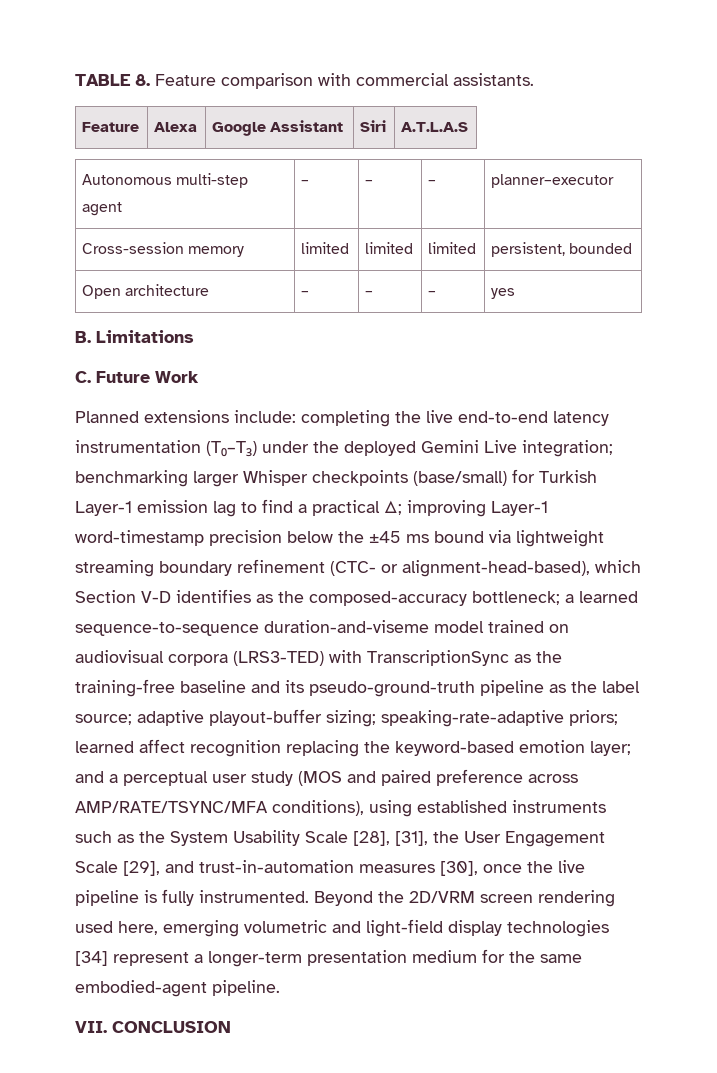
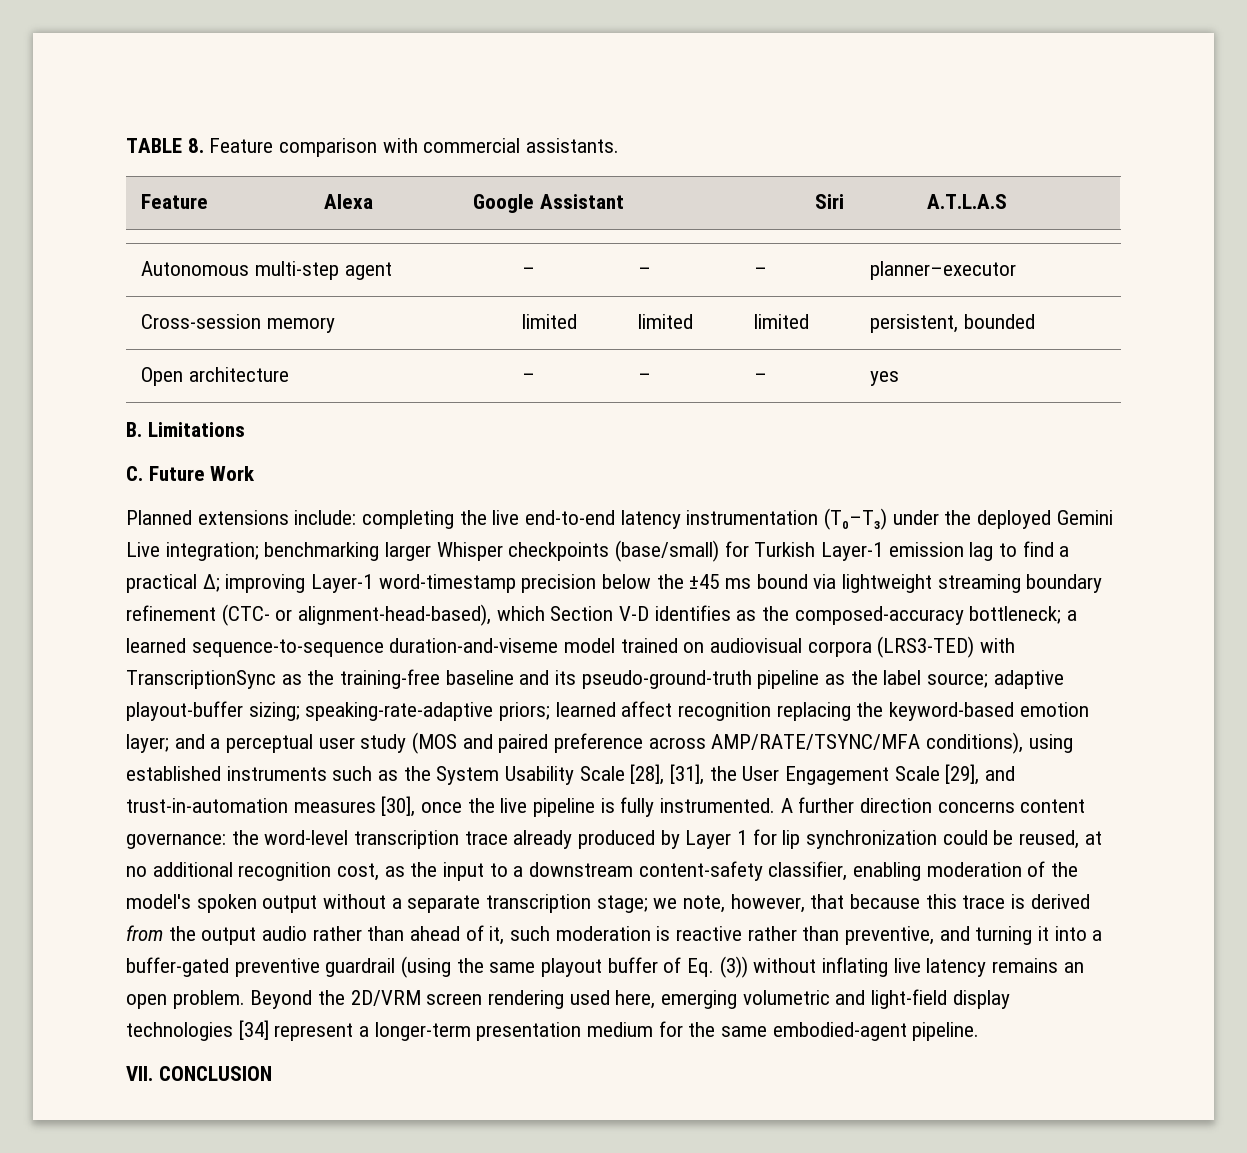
+ A further direction concerns content governance: the word-level transcription trace already produced by Layer 1 for lip synchronization could be reused, at no additional recognition cost, as the input to a downstream content-safety classifier, enabling moderation of the model's spoken output without a separate transcription stage; we note, however, that because this trace is derived from the output audio rather than ahead of it, such moderation is reactive rather than preventive, and turning it into a buffer-gated preventive guardrail (using the same playout buffer of Eq. (3)) without inflating live latency remains an open problem.

